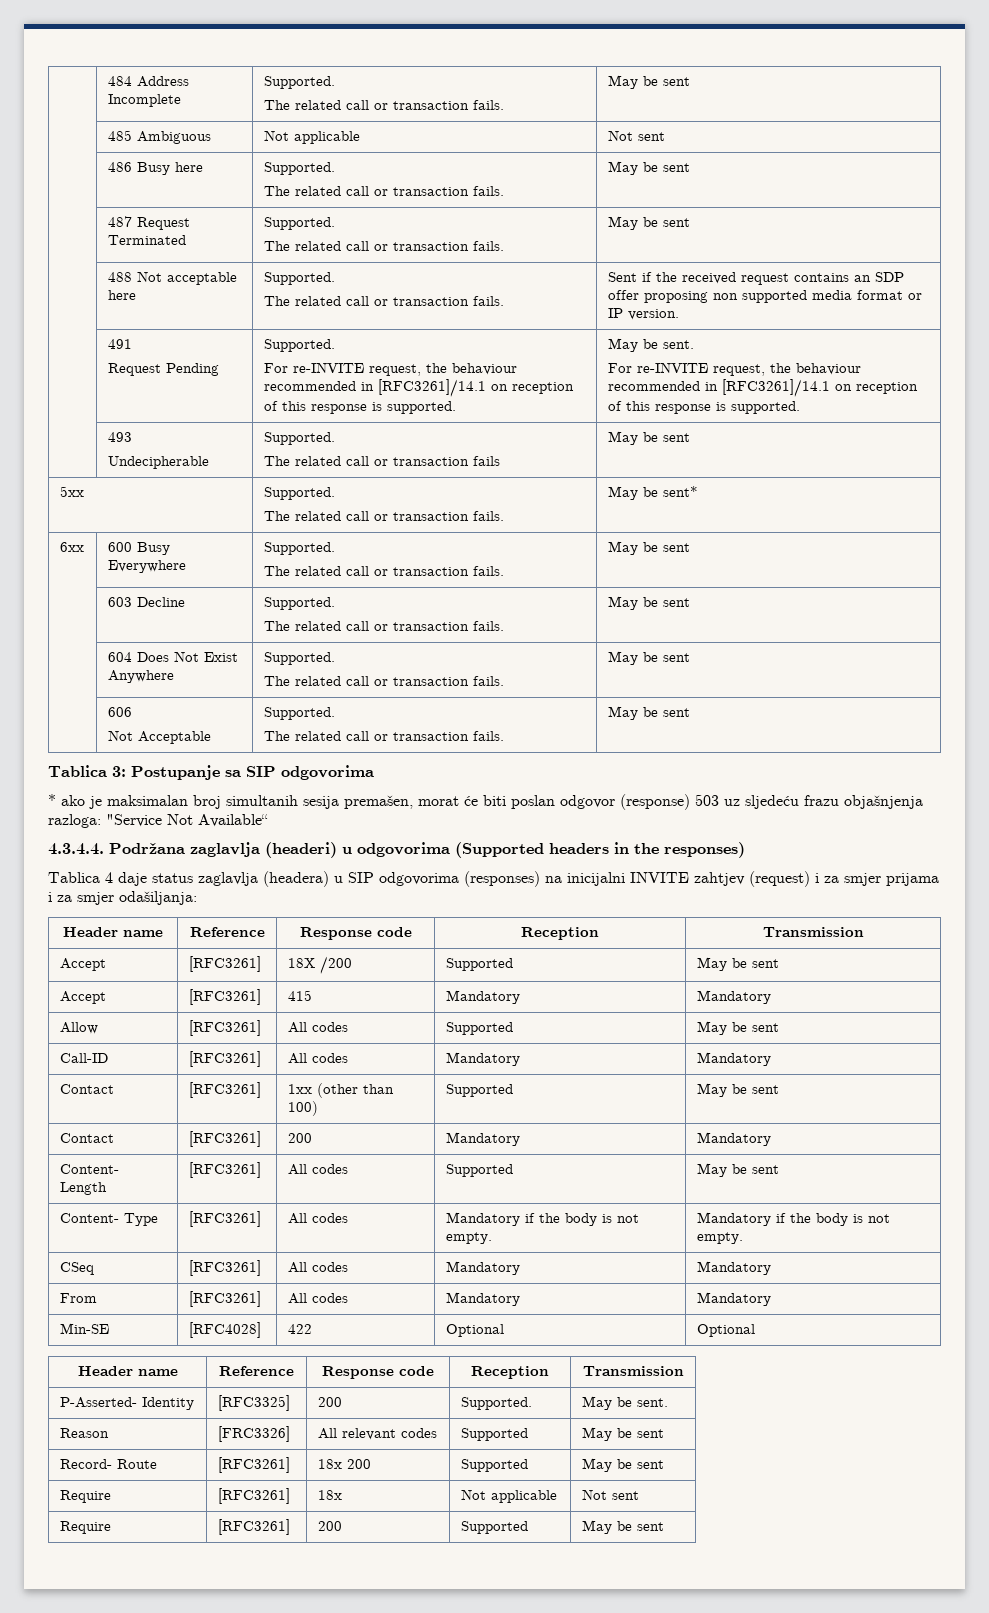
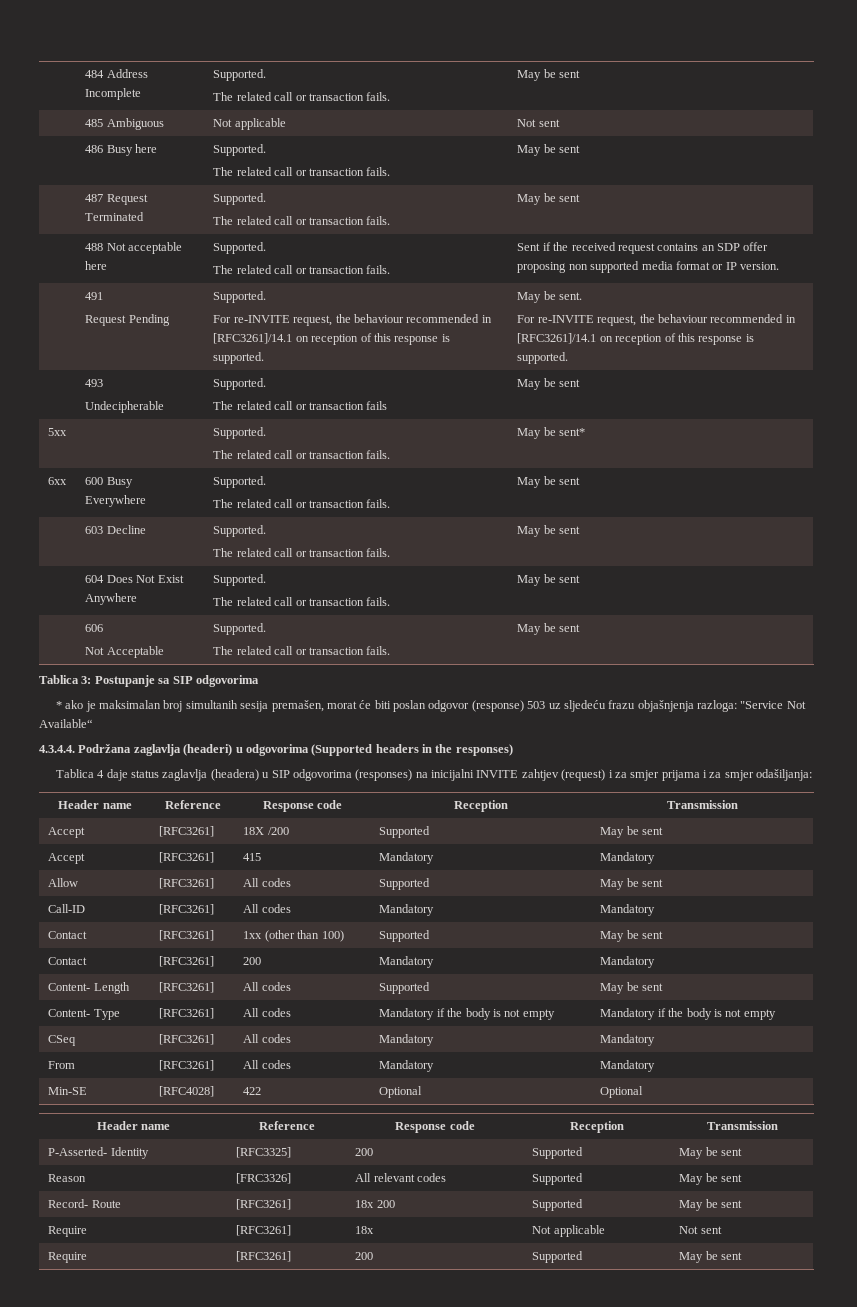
- Content- Type | [RFC3261] | All codes | Mandatory if the body is not empty. | Mandatory if the body is not empty.
+ Content- Type | [RFC3261] | All codes | Mandatory if the body is not empty | Mandatory if the body is not empty
- P-Asserted- Identity | [RFC3325] | 200 | Supported. | May be sent.
+ P-Asserted- Identity | [RFC3325] | 200 | Supported | May be sent

